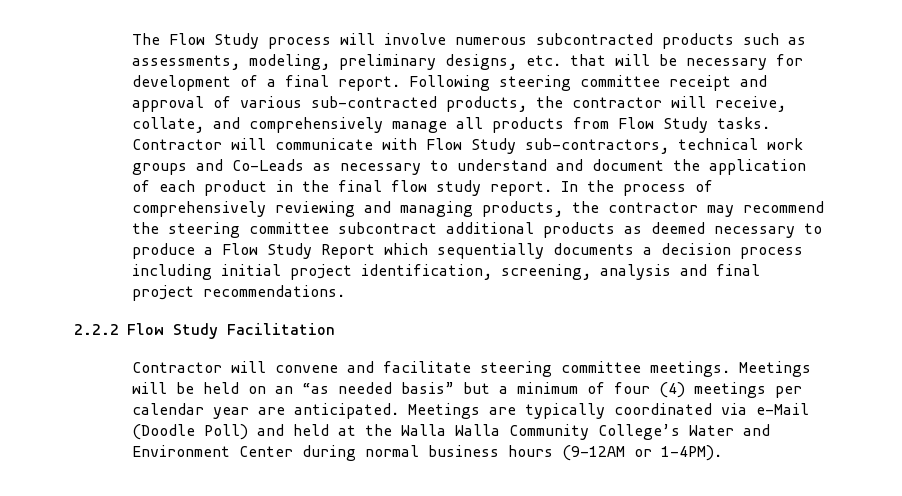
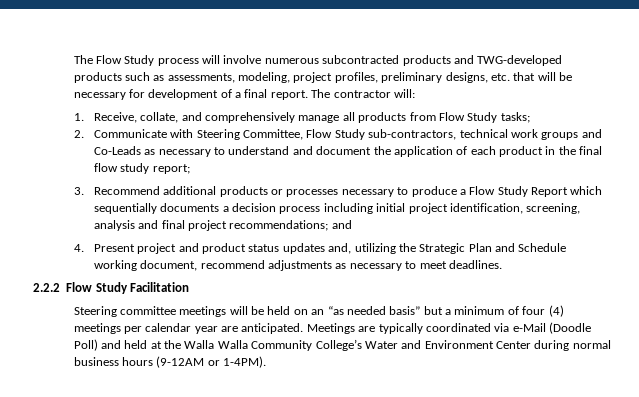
- The Flow Study process will involve numerous subcontracted products such as assessments, modeling, preliminary designs, etc. that will be necessary for development of a final report.
+ The Flow Study process will involve numerous subcontracted products and TWG-developed products such as assessments, modeling, project profiles, preliminary designs, etc. that will be necessary for development of a final report.
- Following steering committee receipt and approval of various sub-contracted products, the contractor will receive, collate, and comprehensively manage all products from Flow Study tasks. Contractor will communicate with Flow Study sub-contractors, technical work groups and Co-Leads as necessary to understand and document the application of each product in the final flow study report. In the process of comprehensively reviewing and managing products, the contractor may recommend the steering committee subcontract additional products as deemed necessary to produce a Flow Study Report which sequentially documents a decision process including initial project identification, screening, analysis and final project recommendations.
+ The contractor will:
+ 1. Receive, collate, and comprehensively manage all products from Flow Study tasks;
+ 2. Communicate with Steering Committee, Flow Study sub-contractors, technical work groups and Co-Leads as necessary to understand and document the application of each product in the final flow study report;
+ 3. Recommend additional products or processes necessary to produce a Flow Study Report which sequentially documents a decision process including initial project identification, screening, analysis and final project recommendations; and
+ 4. Present project and product status updates and, utilizing the Strategic Plan and Schedule working document, recommend adjustments as necessary to meet deadlines.
  2.2.2 Flow Study Facilitation
- Contractor will convene and facilitate steering committee meetings. Meetings will be held on an “as needed basis” but a minimum of four (4) meetings per calendar year are anticipated.
+ Steering committee meetings will be held on an “as needed basis” but a minimum of four (4) meetings per calendar year are anticipated.

